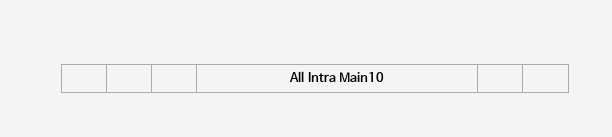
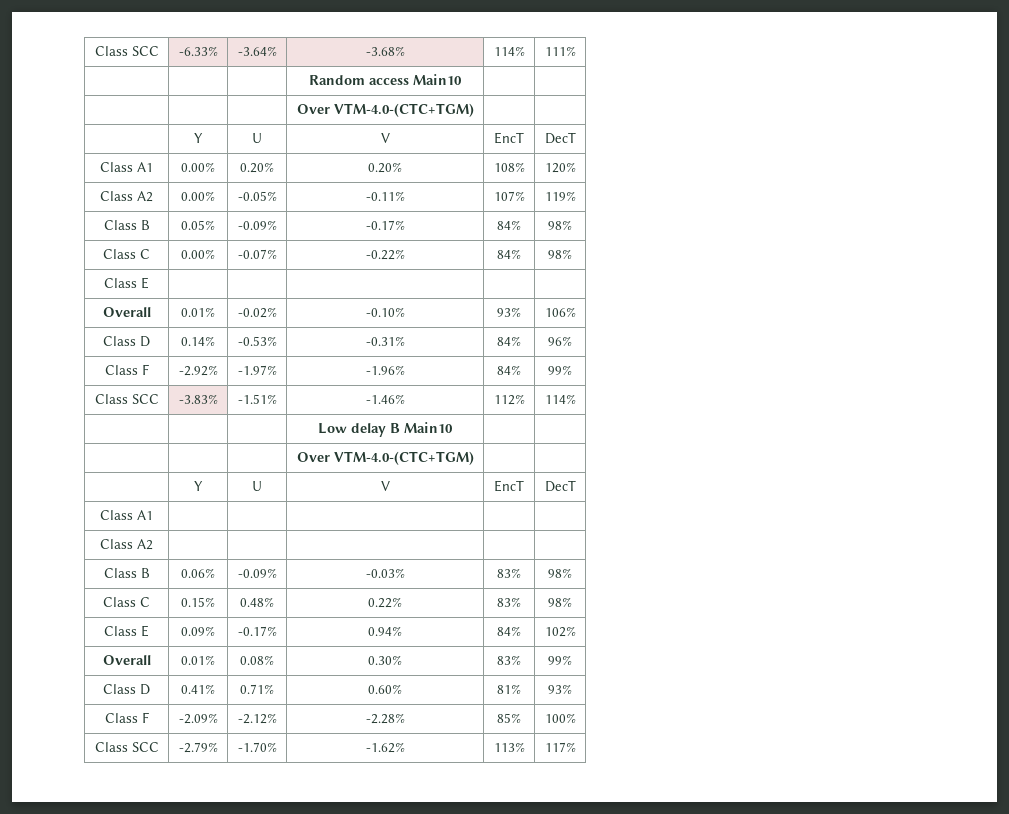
- | | | All Intra Main10 | |
+ Class SCC | -6.33% | -3.64% | -3.68% | 114% | 111%
+ | | | Random access Main10 | |
+ | | | Over VTM-4.0-(CTC+TGM) | |
+ | Y | U | V | EncT | DecT
+ Class A1 | 0.00% | 0.20% | 0.20% | 108% | 120%
+ Class A2 | 0.00% | -0.05% | -0.11% | 107% | 119%
+ Class B | 0.05% | -0.09% | -0.17% | 84% | 98%
+ Class C | 0.00% | -0.07% | -0.22% | 84% | 98%
+ Class E | | | | |
+ Overall | 0.01% | -0.02% | -0.10% | 93% | 106%
+ Class D | 0.14% | -0.53% | -0.31% | 84% | 96%
+ Class F | -2.92% | -1.97% | -1.96% | 84% | 99%
+ Class SCC | -3.83% | -1.51% | -1.46% | 112% | 114%
+ | | | Low delay B Main10 | |
+ | | | Over VTM-4.0-(CTC+TGM) | |
+ | Y | U | V | EncT | DecT
+ Class A1 | | | | |
+ Class A2 | | | | |
+ Class B | 0.06% | -0.09% | -0.03% | 83% | 98%
+ Class C | 0.15% | 0.48% | 0.22% | 83% | 98%
+ Class E | 0.09% | -0.17% | 0.94% | 84% | 102%
+ Overall | 0.01% | 0.08% | 0.30% | 83% | 99%
+ Class D | 0.41% | 0.71% | 0.60% | 81% | 93%
+ Class F | -2.09% | -2.12% | -2.28% | 85% | 100%
+ Class SCC | -2.79% | -1.70% | -1.62% | 113% | 117%

